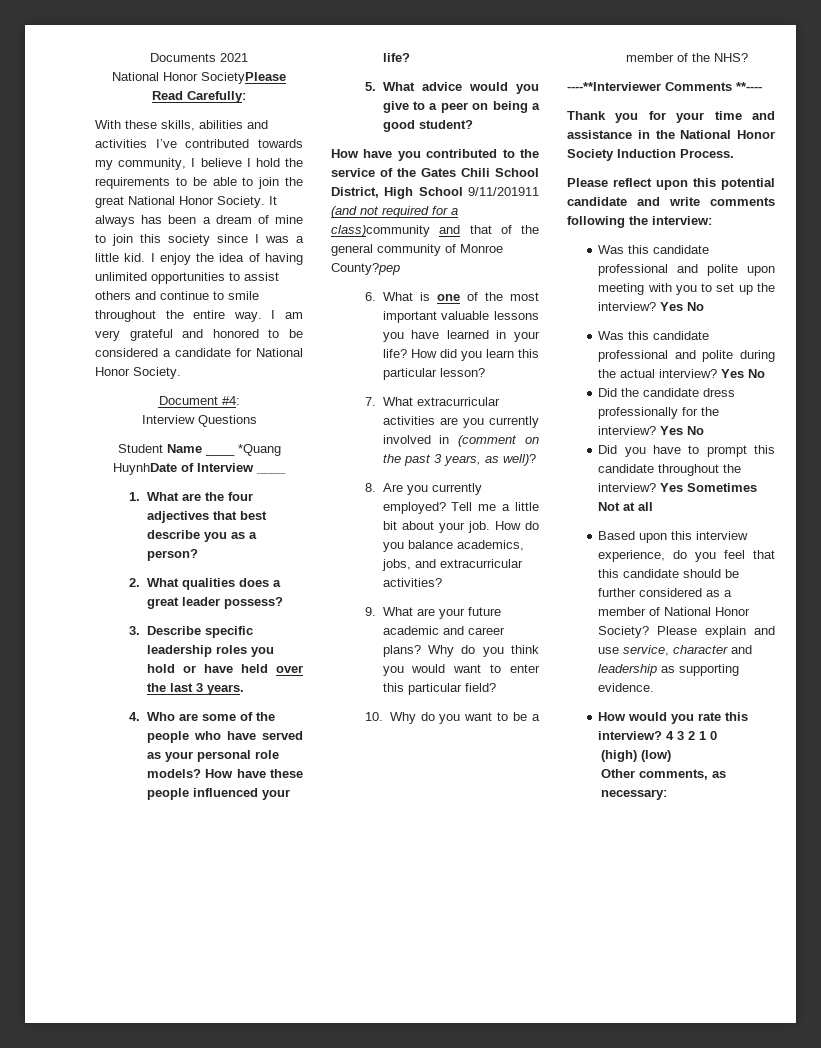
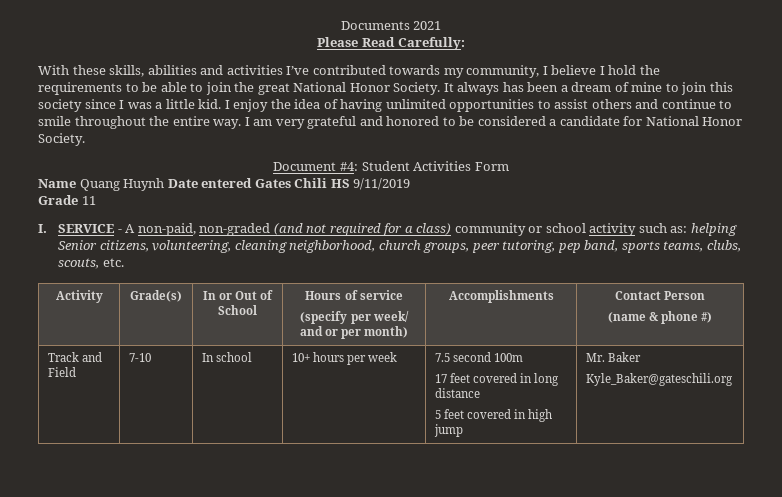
- National Honor SocietyPlease Read Carefully:
+ Please Read Carefully:
- Document #4:
- Interview Questions
- Student Name ____ *Quang HuynhDate of Interview ____
- 1. What are the four adjectives that best describe you as a person?
- 2. What qualities does a great leader possess?
- 3. Describe specific leadership roles you hold or have held over the last 3 years.
- 4. Who are some of the people who have served as your personal role models? How have these people influenced your life?
- 5. What advice would you give to a peer on being a good student?
- How have you contributed to the service of the Gates Chili School District, High School 9/11/201911 (and not required for a class)community and that of the general community of Monroe County?pep
- 6. What is one of the most important valuable lessons you have learned in your life? How did you learn this particular lesson?
- 7. What extracurricular activities are you currently involved in (comment on the past 3 years, as well)?
- 8. Are you currently employed? Tell me a little bit about your job. How do you balance academics, jobs, and extracurricular activities?
- 9. What are your future academic and career plans? Why do you think you would want to enter this particular field?
- 10. Why do you want to be a member of the NHS?
- ----**Interviewer Comments **----
- Thank you for your time and assistance in the National Honor Society Induction Process.
- Please reflect upon this potential candidate and write comments following the interview:
- Was this candidate professional and polite upon meeting with you to set up the interview? Yes No
- Was this candidate professional and polite during the actual interview? Yes No
- Did the candidate dress professionally for the interview? Yes No
- Did you have to prompt this candidate throughout the interview? Yes Sometimes Not at all
- Based upon this interview experience, do you feel that this candidate should be further considered as a member of National Honor Society? Please explain and use service, character and leadership as supporting evidence.
- How would you rate this interview? 4 3 2 1 0
- (high) (low)
- Other comments, as necessary:
+ Document #4: Student Activities Form
+ Name Quang Huynh Date entered Gates Chili HS 9/11/2019
+ Grade 11
+ I. SERVICE - A non-paid, non-graded (and not required for a class) community or school activity such as: helping Senior citizens, volunteering, cleaning neighborhood, church groups, peer tutoring, pep band, sports teams, clubs, scouts, etc.
+ Activity | Grade(s) | In or Out of School | Hours of service
+ (specify per week/ and or per month) | Accomplishments | Contact Person
+ (name & phone #)
+ Track and Field | 7-10 | In school | 10+ hours per week | 7.5 second 100m
+ 17 feet covered in long distance
+ 5 feet covered in high jump | Mr. Baker
+ Kyle_Baker@gateschili.org

